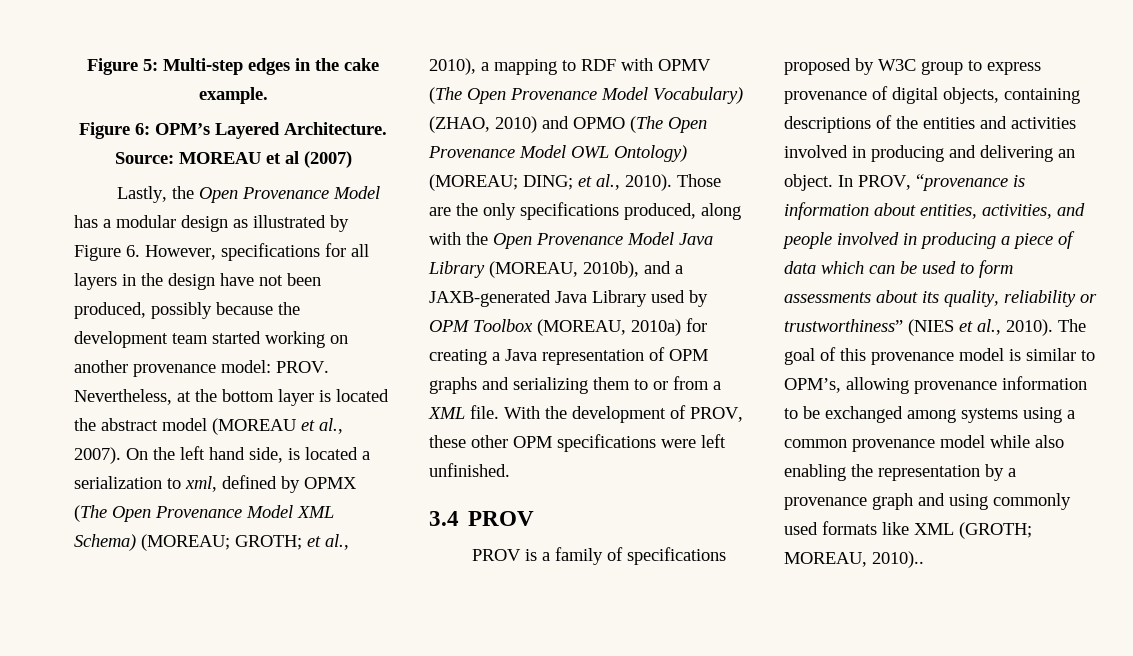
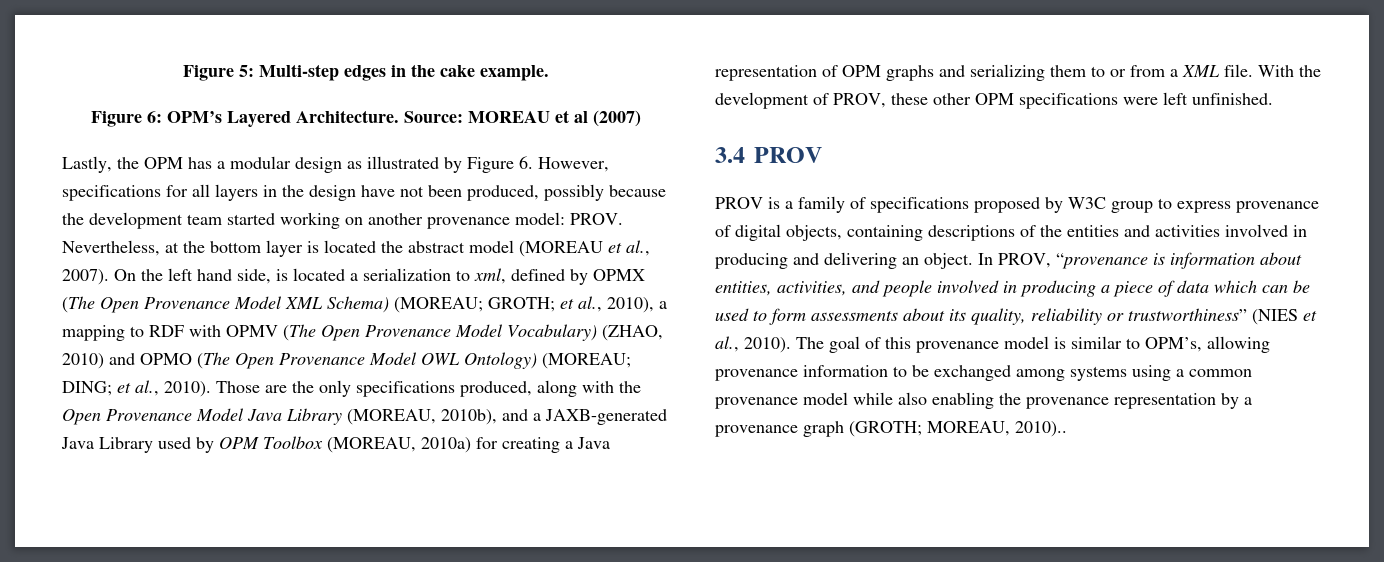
- Lastly, the Open Provenance Model has a modular design as illustrated by Figure 6. However, specifications for all layers in the design have not been produced, possibly because the development team started working on another provenance model: PROV.
+ Lastly, the OPM has a modular design as illustrated by Figure 6. However, specifications for all layers in the design have not been produced, possibly because the development team started working on another provenance model: PROV.
- The goal of this provenance model is similar to OPM’s, allowing provenance information to be exchanged among systems using a common provenance model while also enabling the representation by a provenance graph and using commonly used formats like XML (GROTH; MOREAU, 2010)..
+ The goal of this provenance model is similar to OPM’s, allowing provenance information to be exchanged among systems using a common provenance model while also enabling the provenance representation by a provenance graph (GROTH; MOREAU, 2010)..

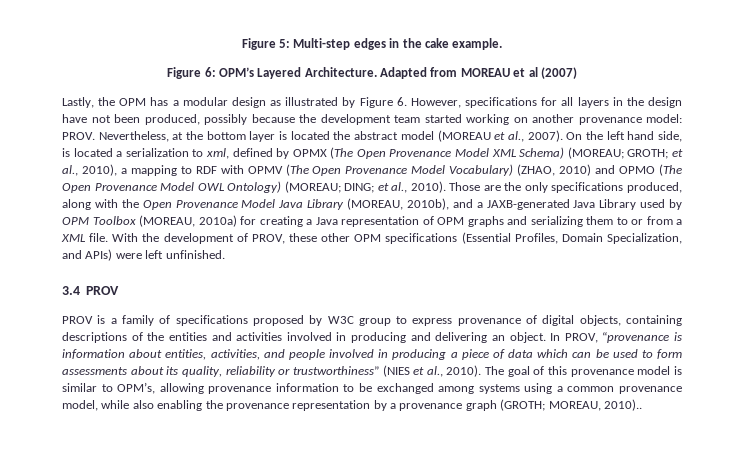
- Source: MOREAU et al (2007)
+ Adapted from MOREAU et al (2007)
- With the development of PROV, these other OPM specifications were left unfinished.
+ With the development of PROV, these other OPM specifications (Essential Profiles, Domain Specialization, and APIs) were left unfinished.
- The goal of this provenance model is similar to OPM’s, allowing provenance information to be exchanged among systems using a common provenance model while also enabling the provenance representation by a provenance graph (GROTH; MOREAU, 2010)..
+ The goal of this provenance model is similar to OPM’s, allowing provenance information to be exchanged among systems using a common provenance model, while also enabling the provenance representation by a provenance graph (GROTH; MOREAU, 2010)..

